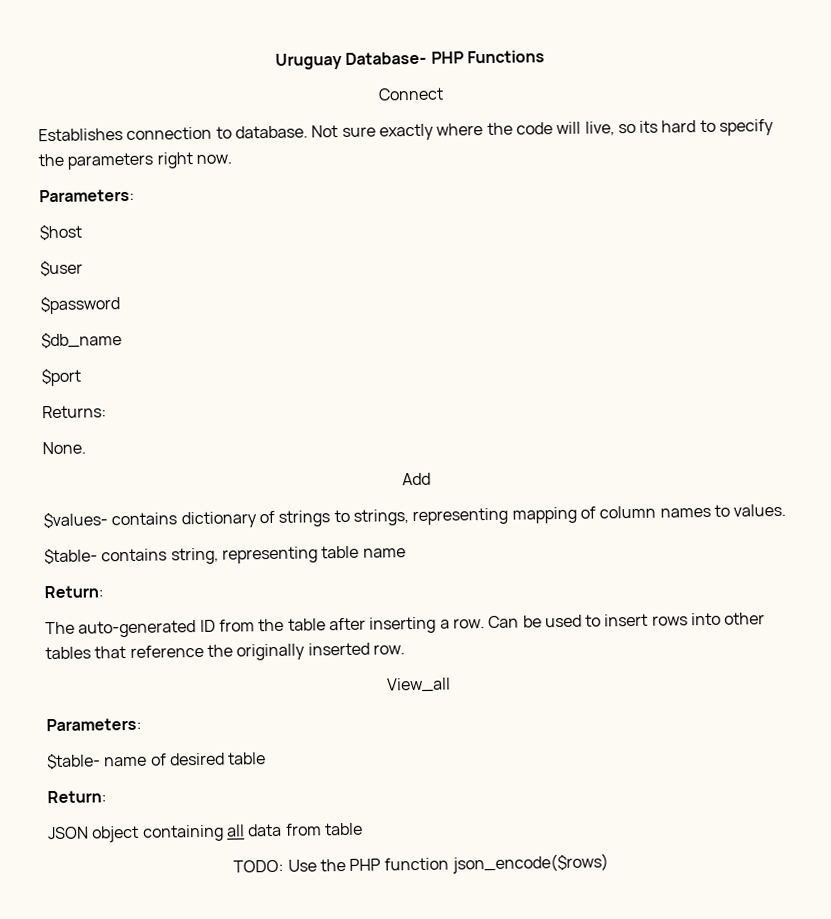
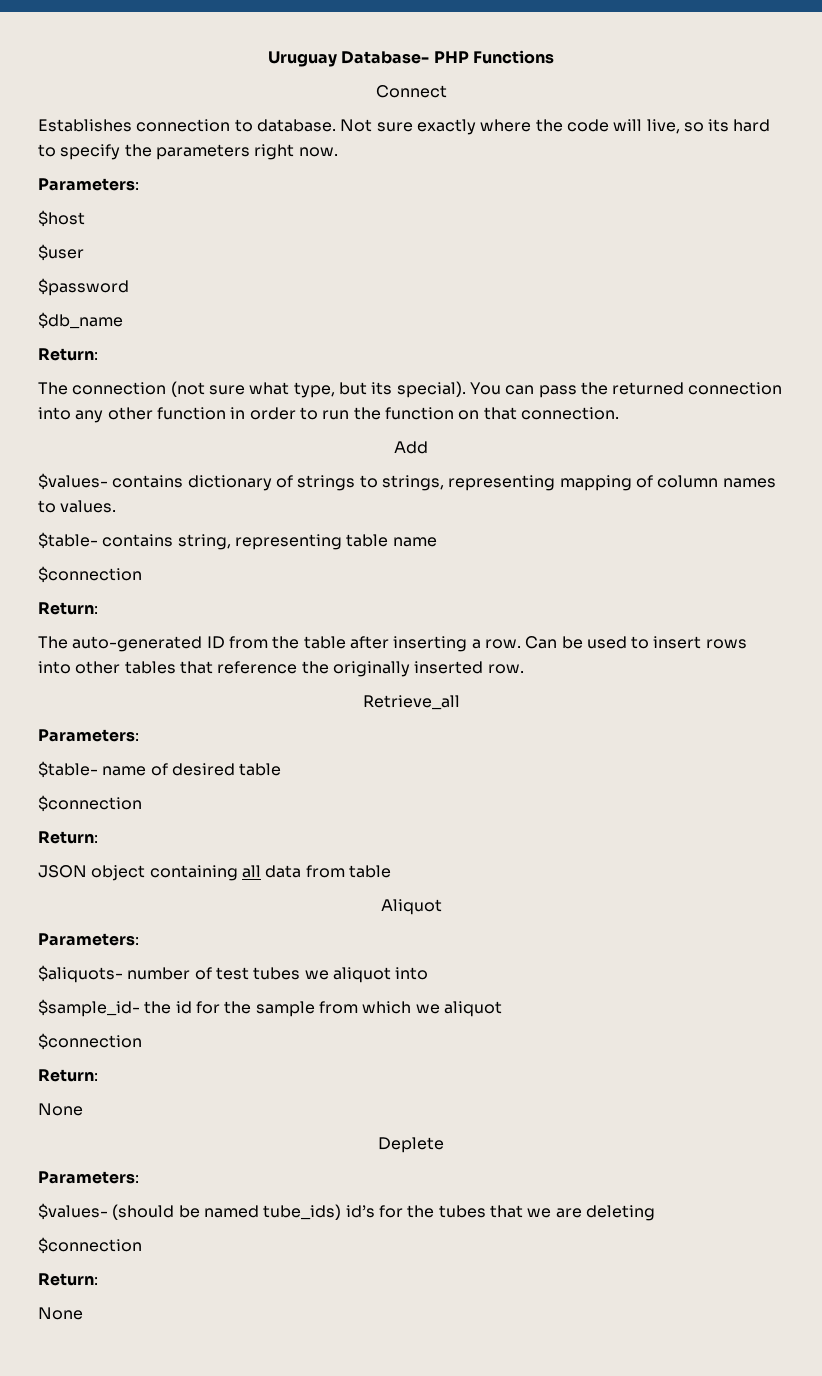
  $db_name
- $port
- Returns:
- None.
+ Return:
+ The connection (not sure what type, but its special). You can pass the returned connection into any other function in order to run the function on that connection.
  $table- contains string, representing table name
+ $connection
- View_all
+ Retrieve_all
  $table- name of desired table
+ $connection
- TODO: Use the PHP function json_encode($rows)
+ Aliquot
+ Parameters:
+ $aliquots- number of test tubes we aliquot into
+ $sample_id- the id for the sample from which we aliquot
+ $connection
+ Return:
+ None
+ Deplete
+ Parameters:
+ $values- (should be named tube_ids) id’s for the tubes that we are deleting
+ $connection
+ Return:
+ None

